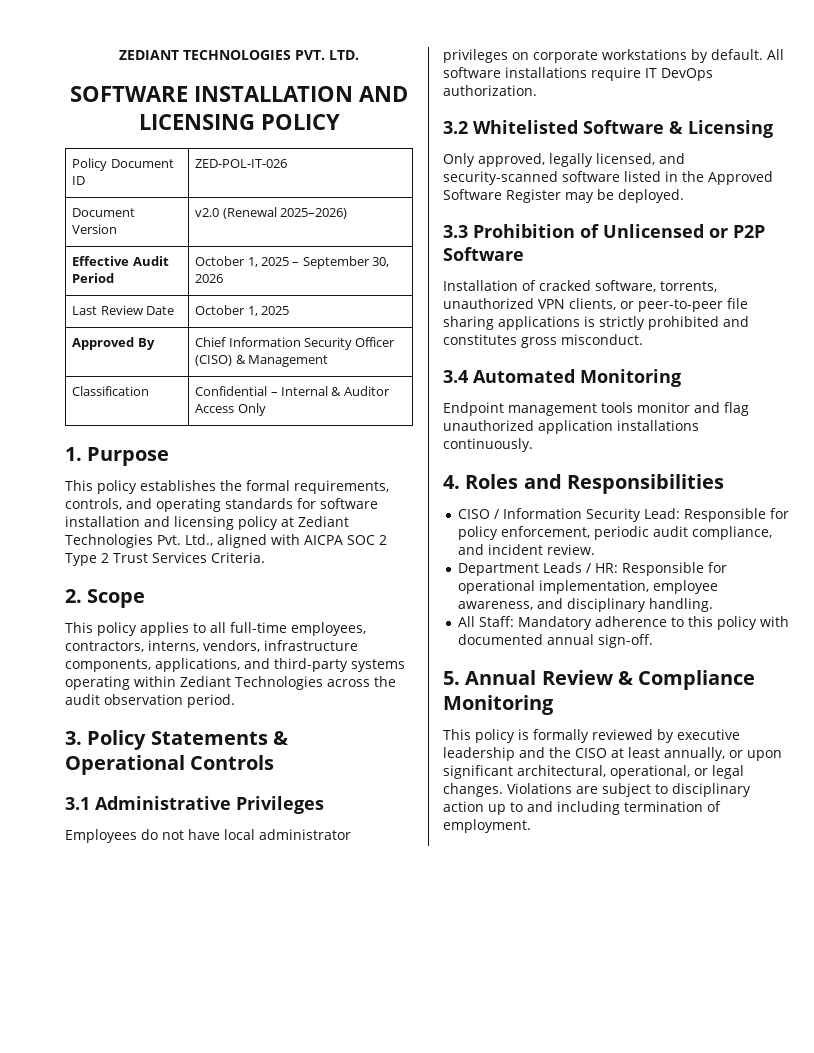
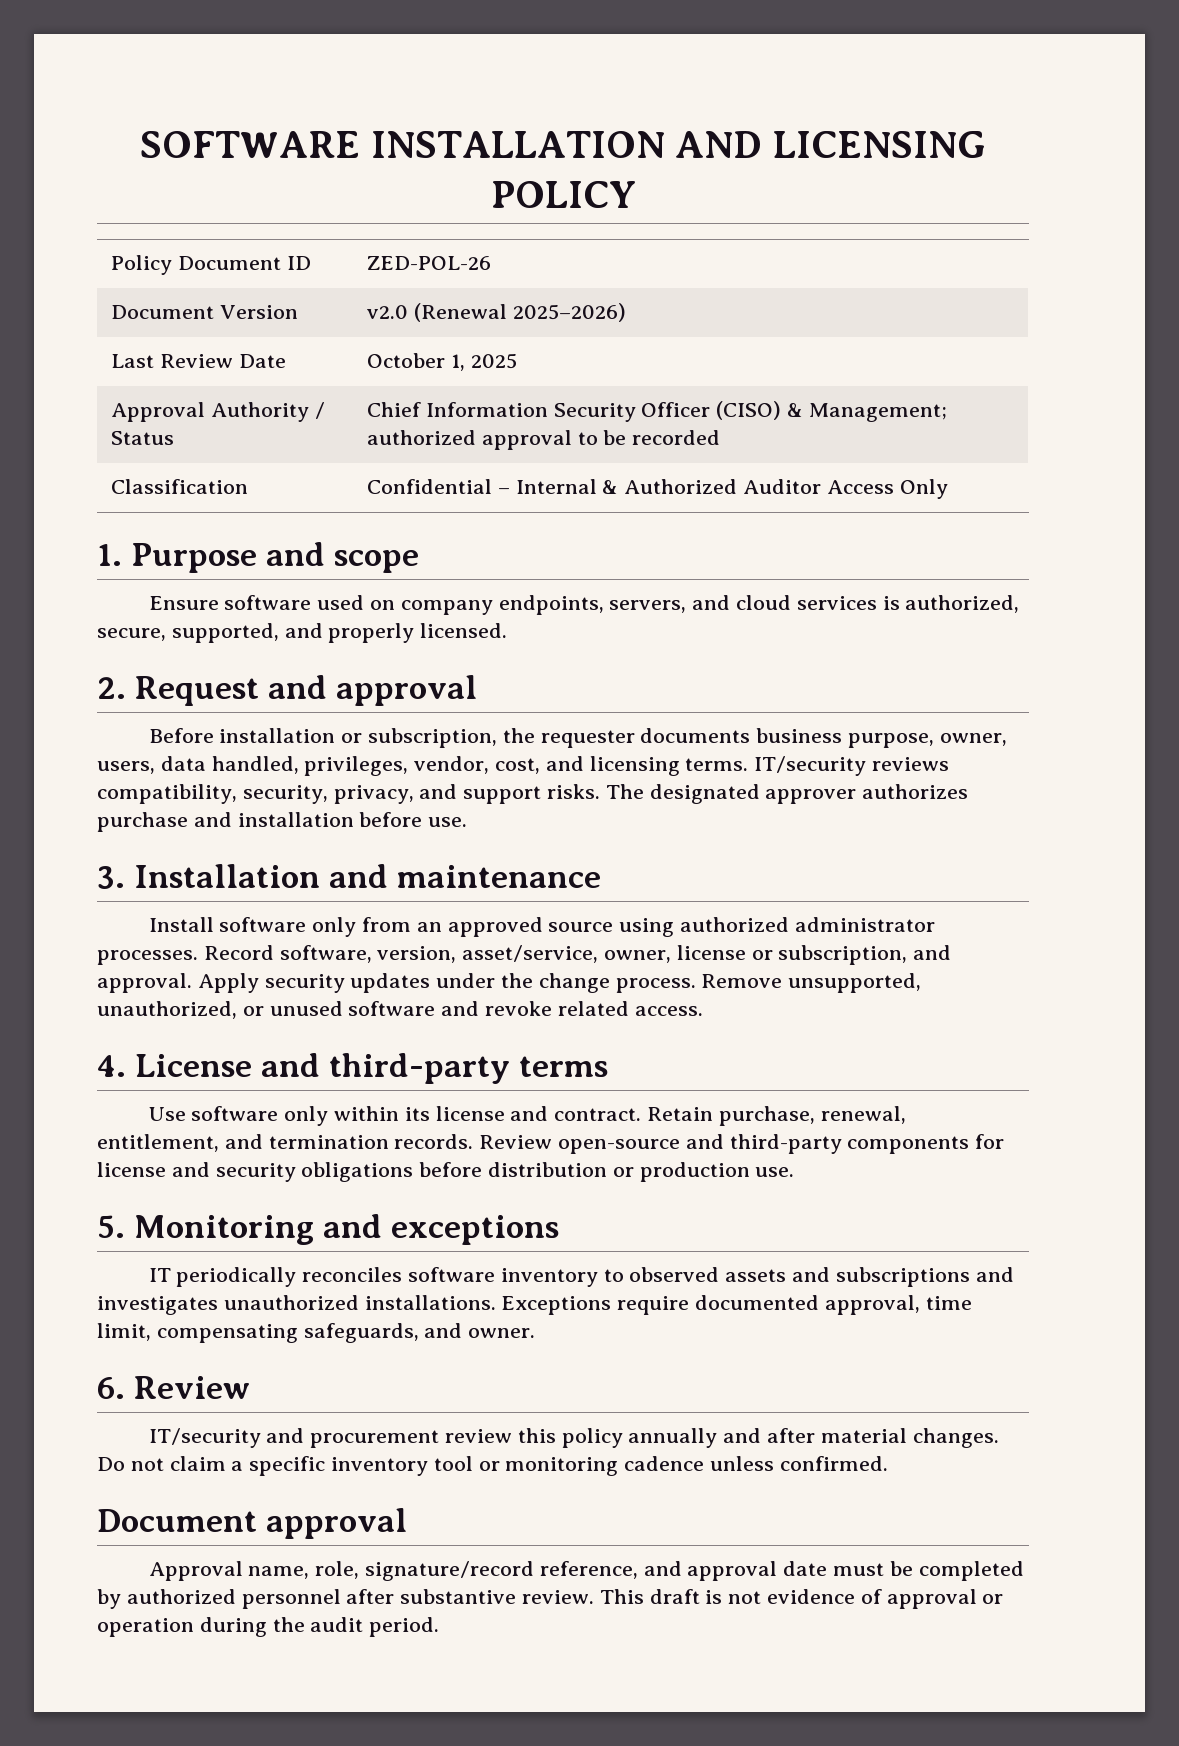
- ZEDIANT TECHNOLOGIES PVT. LTD.
- Policy Document ID | ZED-POL-IT-026
+ Policy Document ID | ZED-POL-26
- Effective Audit Period | October 1, 2025 – September 30, 2026
- Approved By | Chief Information Security Officer (CISO) & Management
+ Approval Authority / Status | Chief Information Security Officer (CISO) & Management; authorized approval to be recorded
- Classification | Confidential – Internal & Auditor Access Only
+ Classification | Confidential – Internal & Authorized Auditor Access Only
- 1. Purpose
- This policy establishes the formal requirements, controls, and operating standards for software installation and licensing policy at Zediant Technologies Pvt. Ltd., aligned with AICPA SOC 2 Type 2 Trust Services Criteria.
- 2. Scope
- This policy applies to all full-time employees, contractors, interns, vendors, infrastructure components, applications, and third-party systems operating within Zediant Technologies across the audit observation period.
+ 1. Purpose and scope
+ Ensure software used on company endpoints, servers, and cloud services is authorized, secure, supported, and properly licensed.
+ 2. Request and approval
+ Before installation or subscription, the requester documents business purpose, owner, users, data handled, privileges, vendor, cost, and licensing terms. IT/security reviews compatibility, security, privacy, and support risks. The designated approver authorizes purchase and installation before use.
+ 3. Installation and maintenance
+ Install software only from an approved source using authorized administrator processes. Record software, version, asset/service, owner, license or subscription, and approval. Apply security updates under the change process. Remove unsupported, unauthorized, or unused software and revoke related access.
+ 4. License and third-party terms
+ Use software only within its license and contract. Retain purchase, renewal, entitlement, and termination records. Review open-source and third-party components for license and security obligations before distribution or production use.
+ 5. Monitoring and exceptions
+ IT periodically reconciles software inventory to observed assets and subscriptions and investigates unauthorized installations. Exceptions require documented approval, time limit, compensating safeguards, and owner.
+ 6. Review
+ IT/security and procurement review this policy annually and after material changes. Do not claim a specific inventory tool or monitoring cadence unless confirmed.
+ Document approval
+ Approval name, role, signature/record reference, and approval date must be completed by authorized personnel after substantive review. This draft is not evidence of approval or operation during the audit period.
- 3. Policy Statements & Operational Controls
- 3.1 Administrative Privileges
- Employees do not have local administrator privileges on corporate workstations by default. All software installations require IT DevOps authorization.
- 3.2 Whitelisted Software & Licensing
- Only approved, legally licensed, and security-scanned software listed in the Approved Software Register may be deployed.
- 3.3 Prohibition of Unlicensed or P2P Software
- Installation of cracked software, torrents, unauthorized VPN clients, or peer-to-peer file sharing applications is strictly prohibited and constitutes gross misconduct.
- 3.4 Automated Monitoring
- Endpoint management tools monitor and flag unauthorized application installations continuously.
- 4. Roles and Responsibilities
- CISO / Information Security Lead: Responsible for policy enforcement, periodic audit compliance, and incident review.
- Department Leads / HR: Responsible for operational implementation, employee awareness, and disciplinary handling.
- All Staff: Mandatory adherence to this policy with documented annual sign-off.
- 5. Annual Review & Compliance Monitoring
- This policy is formally reviewed by executive leadership and the CISO at least annually, or upon significant architectural, operational, or legal changes. Violations are subject to disciplinary action up to and including termination of employment.

